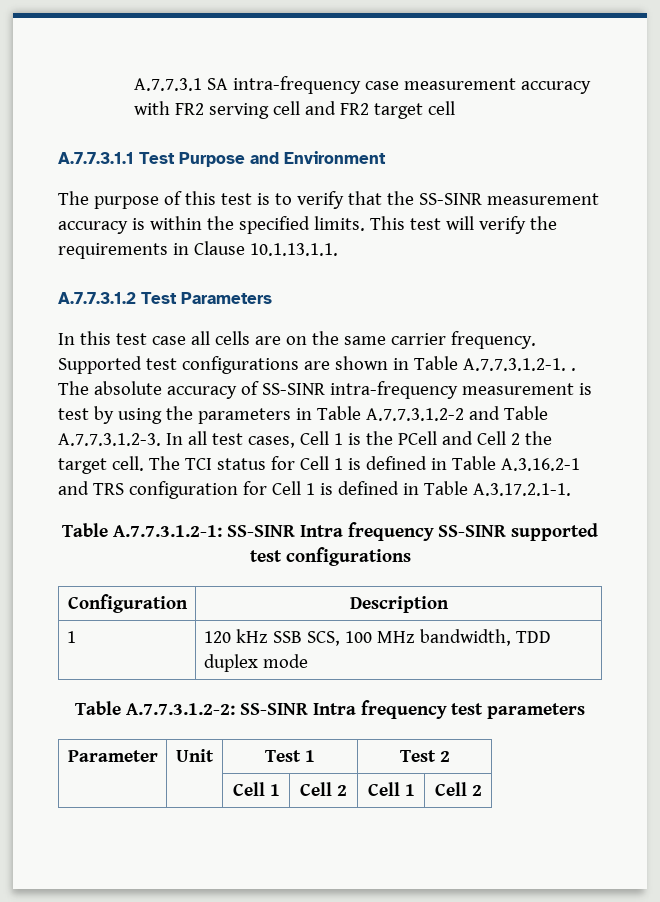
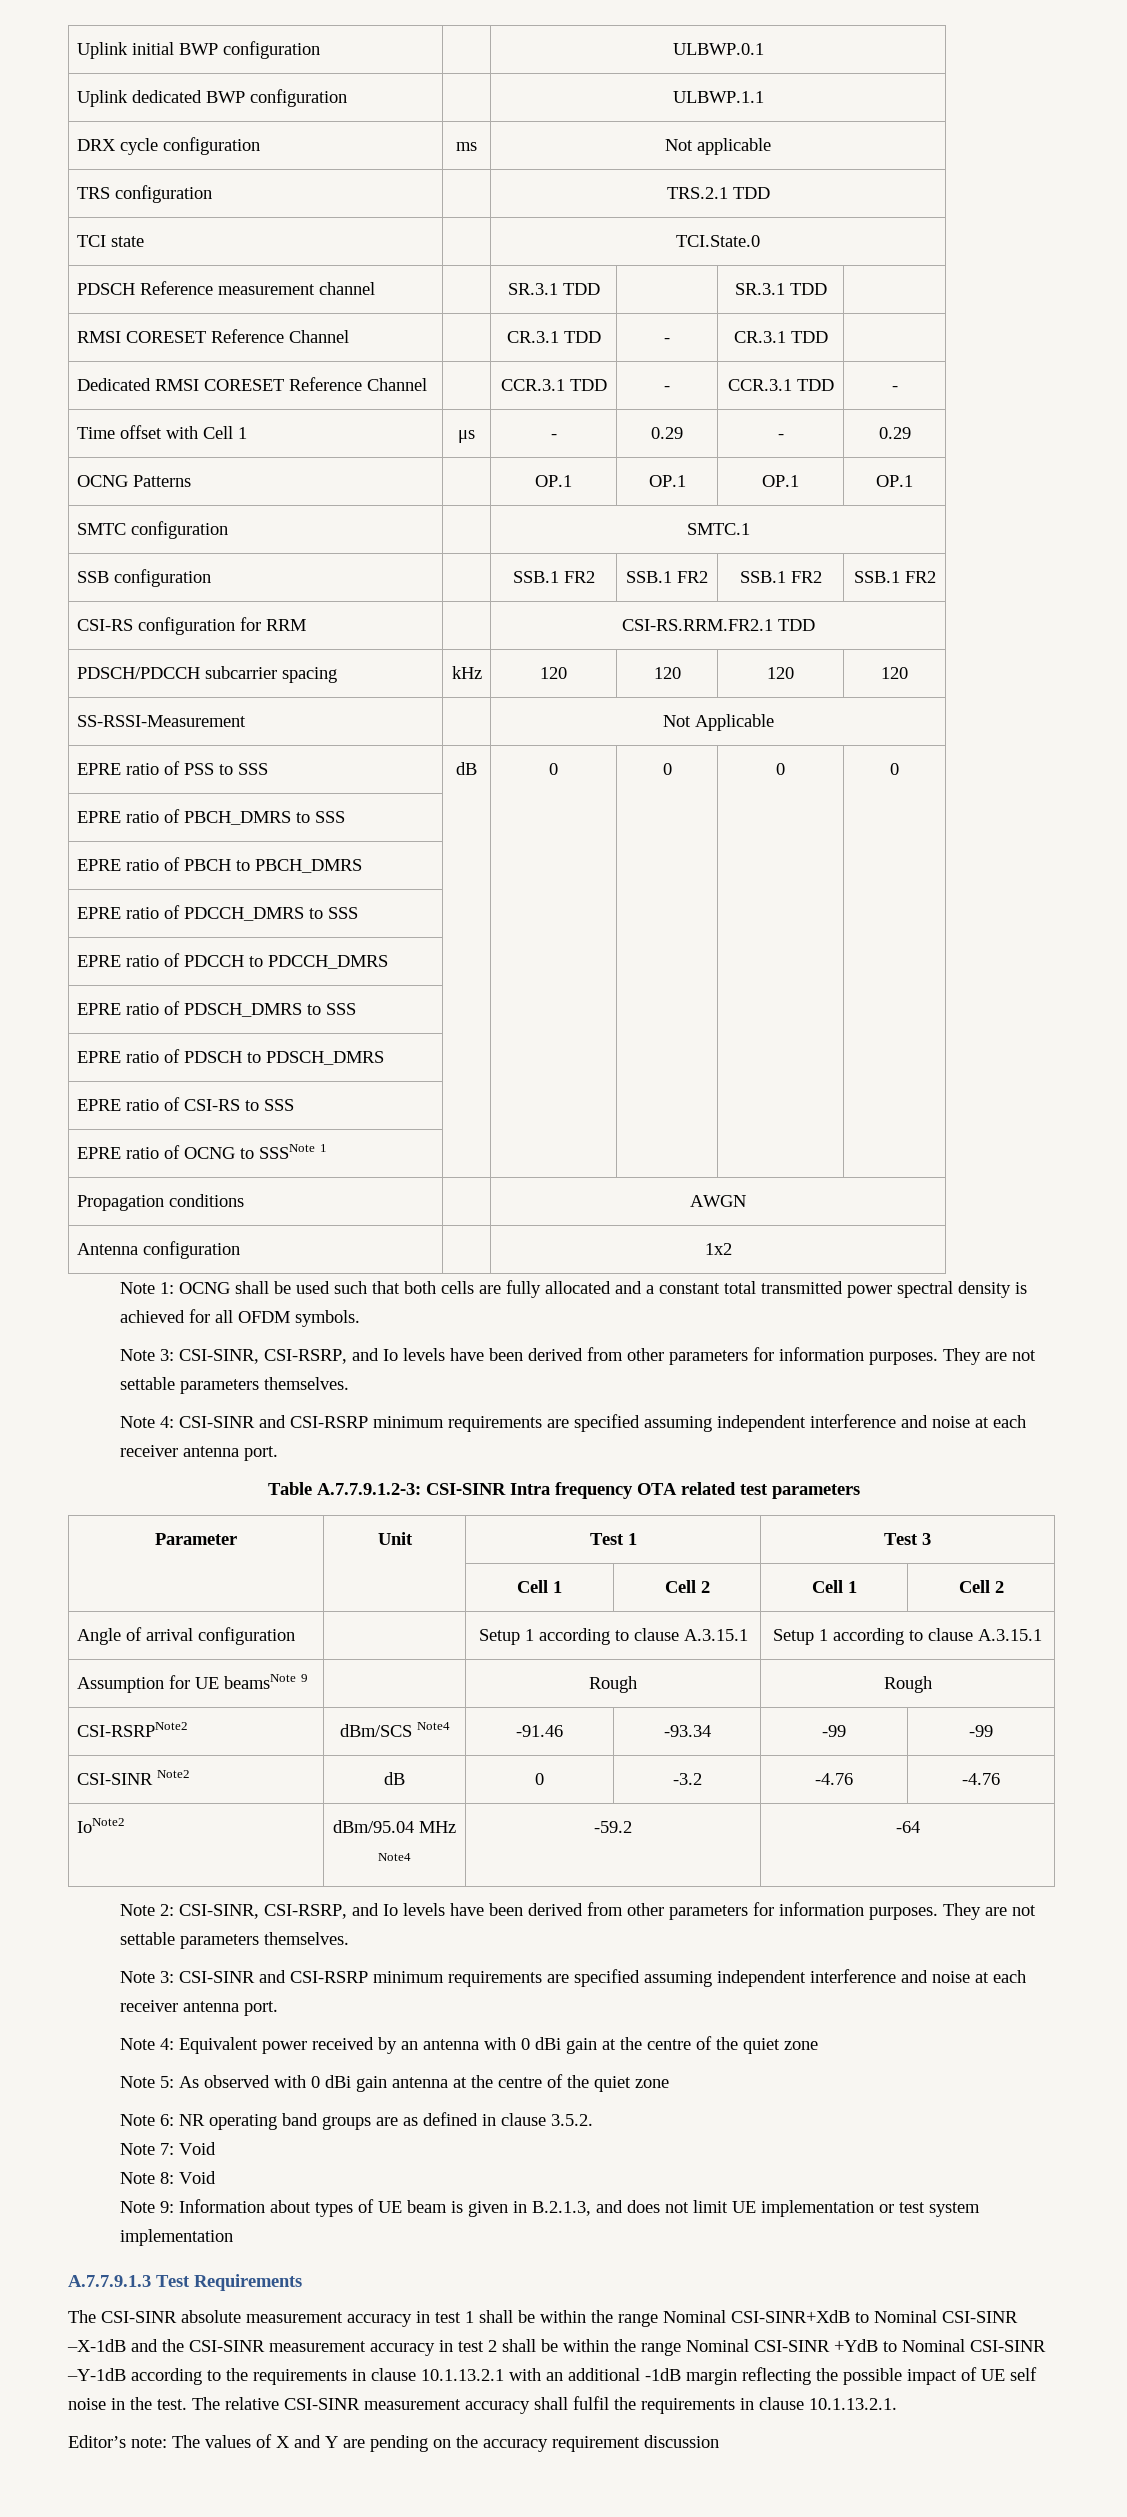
- A.7.7.3.1 SA intra-frequency case measurement accuracy with FR2 serving cell and FR2 target cell
- A.7.7.3.1.1 Test Purpose and Environment
- The purpose of this test is to verify that the SS-SINR measurement accuracy is within the specified limits. This test will verify the requirements in Clause 10.1.13.1.1.
- A.7.7.3.1.2 Test Parameters
- In this test case all cells are on the same carrier frequency. Supported test configurations are shown in Table A.7.7.3.1.2-1. . The absolute accuracy of SS-SINR intra-frequency measurement is test by using the parameters in Table A.7.7.3.1.2-2 and Table A.7.7.3.1.2-3. In all test cases, Cell 1 is the PCell and Cell 2 the target cell. The TCI status for Cell 1 is defined in Table A.3.16.2-1 and TRS configuration for Cell 1 is defined in Table A.3.17.2.1-1.
- Table A.7.7.3.1.2-1: SS-SINR Intra frequency SS-SINR supported test configurations
- Configuration | Description
- 1 | 120 kHz SSB SCS, 100 MHz bandwidth, TDD duplex mode
- Table A.7.7.3.1.2-2: SS-SINR Intra frequency test parameters
+ Uplink initial BWP configuration | | ULBWP.0.1
+ Uplink dedicated BWP configuration | | ULBWP.1.1
+ DRX cycle configuration | ms | Not applicable
+ TRS configuration | | TRS.2.1 TDD
+ TCI state | | TCI.State.0
+ PDSCH Reference measurement channel | | SR.3.1 TDD | | SR.3.1 TDD |
+ RMSI CORESET Reference Channel | | CR.3.1 TDD | - | CR.3.1 TDD |
+ Dedicated RMSI CORESET Reference Channel | | CCR.3.1 TDD | - | CCR.3.1 TDD | -
+ Time offset with Cell 1 | μs | - | 0.29 | - | 0.29
+ OCNG Patterns | | OP.1 | OP.1 | OP.1 | OP.1
+ SMTC configuration | | SMTC.1
+ SSB configuration | | SSB.1 FR2 | SSB.1 FR2 | SSB.1 FR2 | SSB.1 FR2
+ CSI-RS configuration for RRM | | CSI-RS.RRM.FR2.1 TDD
+ PDSCH/PDCCH subcarrier spacing | kHz | 120 | 120 | 120 | 120
+ SS-RSSI-Measurement | | Not Applicable
+ EPRE ratio of PSS to SSS | dB | 0 | 0 | 0 | 0
+ EPRE ratio of PBCH_DMRS to SSS | | | | |
+ EPRE ratio of PBCH to PBCH_DMRS | | | | |
+ EPRE ratio of PDCCH_DMRS to SSS | | | | |
+ EPRE ratio of PDCCH to PDCCH_DMRS | | | | |
+ EPRE ratio of PDSCH_DMRS to SSS | | | | |
+ EPRE ratio of PDSCH to PDSCH_DMRS | | | | |
+ EPRE ratio of CSI-RS to SSS | | | | |
+ EPRE ratio of OCNG to SSSNote 1 | | | | |
+ Propagation conditions | | AWGN
+ Antenna configuration | | 1x2
+ Note 1: OCNG shall be used such that both cells are fully allocated and a constant total transmitted power spectral density is achieved for all OFDM symbols.
+ Note 3: CSI-SINR, CSI-RSRP, and Io levels have been derived from other parameters for information purposes. They are not settable parameters themselves.
+ Note 4: CSI-SINR and CSI-RSRP minimum requirements are specified assuming independent interference and noise at each receiver antenna port.
+ Table A.7.7.9.1.2-3: CSI-SINR Intra frequency OTA related test parameters
- Parameter | Unit | Test 1 | Test 2
+ Parameter | Unit | Test 1 | Test 3
+ Angle of arrival configuration | | Setup 1 according to clause A.3.15.1 | Setup 1 according to clause A.3.15.1
+ Assumption for UE beamsNote 9 | | Rough | Rough
+ CSI-RSRPNote2 | dBm/SCS Note4 | -91.46 | -93.34 | -99 | -99
+ CSI-SINR Note2 | dB | 0 | -3.2 | -4.76 | -4.76
+ IoNote2 | dBm/95.04 MHz
+ Note4 | -59.2 | -64
+ Note 2: CSI-SINR, CSI-RSRP, and Io levels have been derived from other parameters for information purposes. They are not settable parameters themselves.
+ Note 3: CSI-SINR and CSI-RSRP minimum requirements are specified assuming independent interference and noise at each receiver antenna port.
+ Note 4: Equivalent power received by an antenna with 0 dBi gain at the centre of the quiet zone
+ Note 5: As observed with 0 dBi gain antenna at the centre of the quiet zone
+ Note 6: NR operating band groups are as defined in clause 3.5.2.
+ Note 7: Void
+ Note 8: Void
+ Note 9: Information about types of UE beam is given in B.2.1.3, and does not limit UE implementation or test system implementation
+ A.7.7.9.1.3 Test Requirements
+ The CSI-SINR absolute measurement accuracy in test 1 shall be within the range Nominal CSI-SINR+XdB to Nominal CSI-SINR –X-1dB and the CSI-SINR measurement accuracy in test 2 shall be within the range Nominal CSI-SINR +YdB to Nominal CSI-SINR –Y-1dB according to the requirements in clause 10.1.13.2.1 with an additional -1dB margin reflecting the possible impact of UE self noise in the test. The relative CSI-SINR measurement accuracy shall fulfil the requirements in clause 10.1.13.2.1.
+ Editor’s note: The values of X and Y are pending on the accuracy requirement discussion

